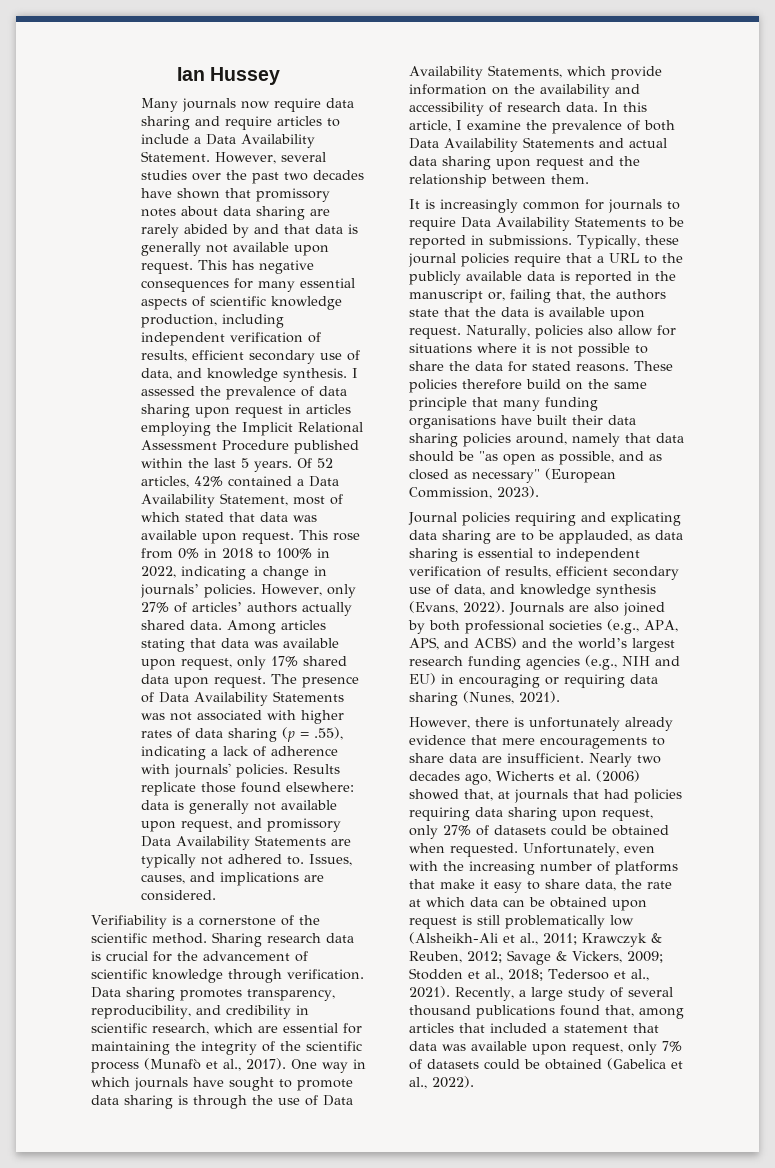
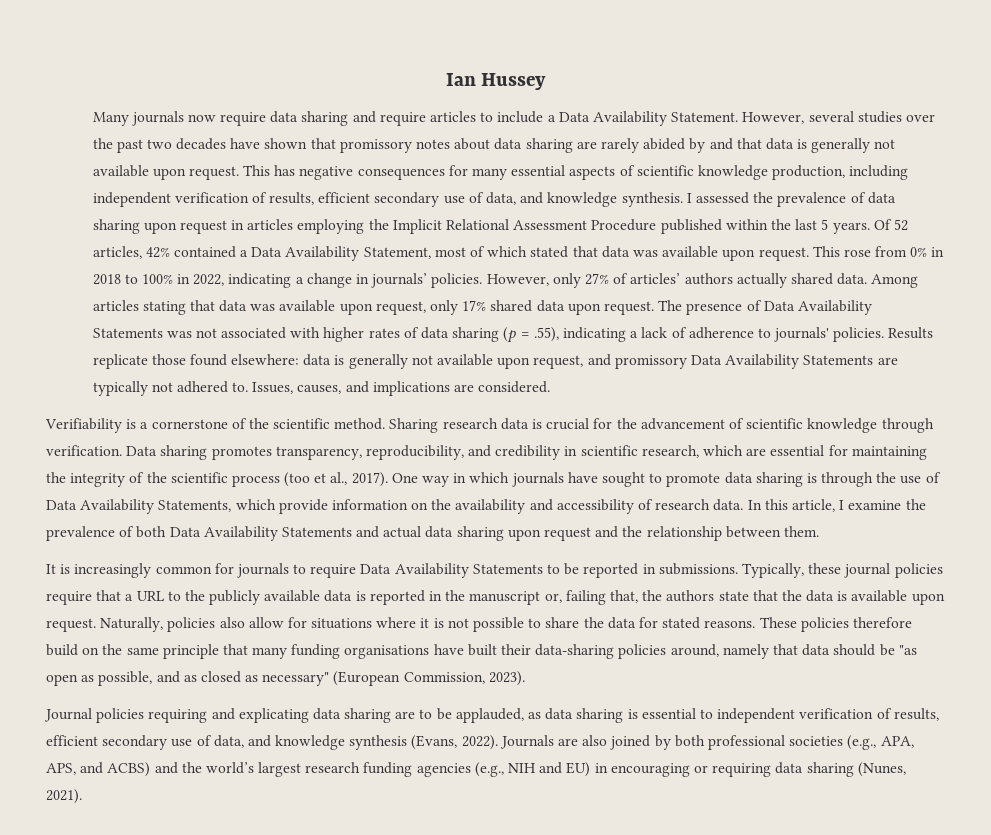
- The presence of Data Availability Statements was not associated with higher rates of data sharing (p = .55), indicating a lack of adherence with journals' policies.
+ The presence of Data Availability Statements was not associated with higher rates of data sharing (p = .55), indicating a lack of adherence to journals' policies.
- Data sharing promotes transparency, reproducibility, and credibility in scientific research, which are essential for maintaining the integrity of the scientific process (Munafò et al., 2017).
+ Data sharing promotes transparency, reproducibility, and credibility in scientific research, which are essential for maintaining the integrity of the scientific process (too et al., 2017).
- These policies therefore build on the same principle that many funding organisations have built their data sharing policies around, namely that data should be "as open as possible, and as closed as necessary" (European Commission, 2023).
+ These policies therefore build on the same principle that many funding organisations have built their data-sharing policies around, namely that data should be "as open as possible, and as closed as necessary" (European Commission, 2023).
- However, there is unfortunately already evidence that mere encouragements to share data are insufficient. Nearly two decades ago, Wicherts et al. (2006) showed that, at journals that had policies requiring data sharing upon request, only 27% of datasets could be obtained when requested. Unfortunately, even with the increasing number of platforms that make it easy to share data, the rate at which data can be obtained upon request is still problematically low (Alsheikh-Ali et al., 2011; Krawczyk & Reuben, 2012; Savage & Vickers, 2009; Stodden et al., 2018; Tedersoo et al., 2021). Recently, a large study of several thousand publications found that, among articles that included a statement that data was available upon request, only 7% of datasets could be obtained (Gabelica et al., 2022).

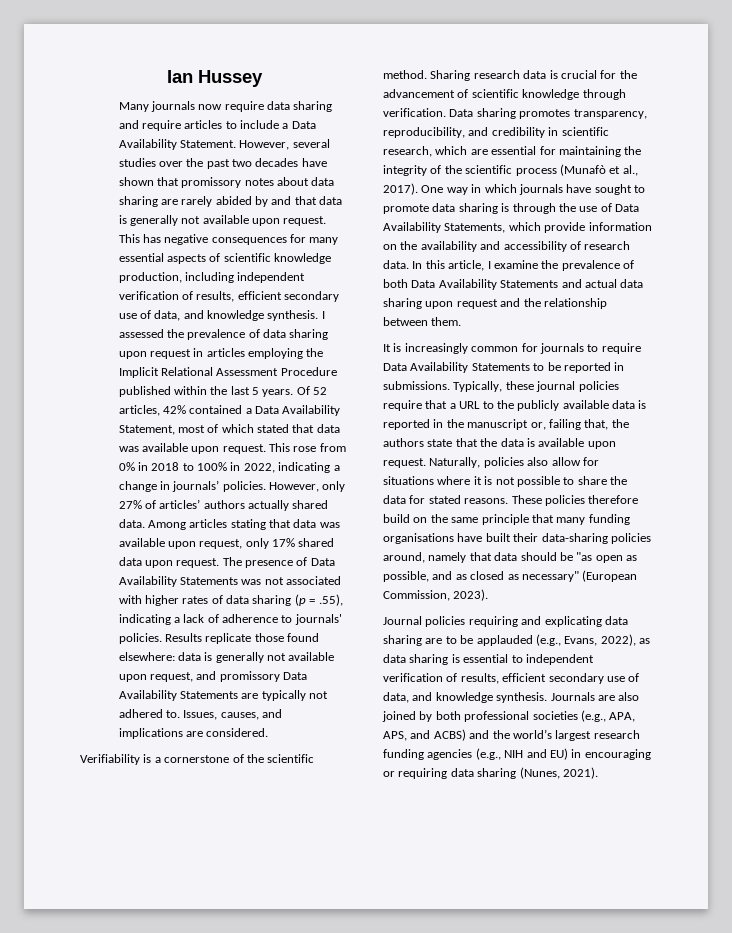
- Data sharing promotes transparency, reproducibility, and credibility in scientific research, which are essential for maintaining the integrity of the scientific process (too et al., 2017).
+ Data sharing promotes transparency, reproducibility, and credibility in scientific research, which are essential for maintaining the integrity of the scientific process (Munafò et al., 2017).
- Journal policies requiring and explicating data sharing are to be applauded, as data sharing is essential to independent verification of results, efficient secondary use of data, and knowledge synthesis (Evans, 2022).
+ Journal policies requiring and explicating data sharing are to be applauded (e.g., Evans, 2022), as data sharing is essential to independent verification of results, efficient secondary use of data, and knowledge synthesis.

